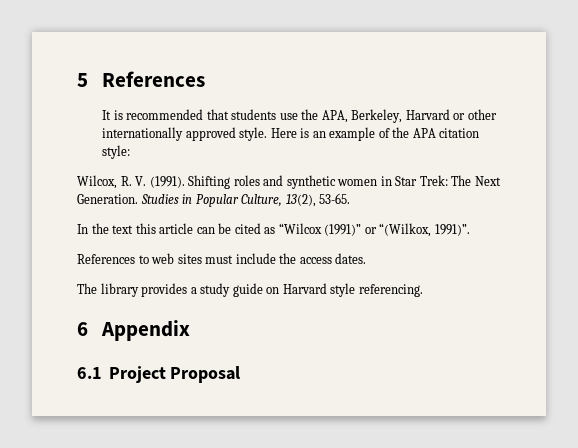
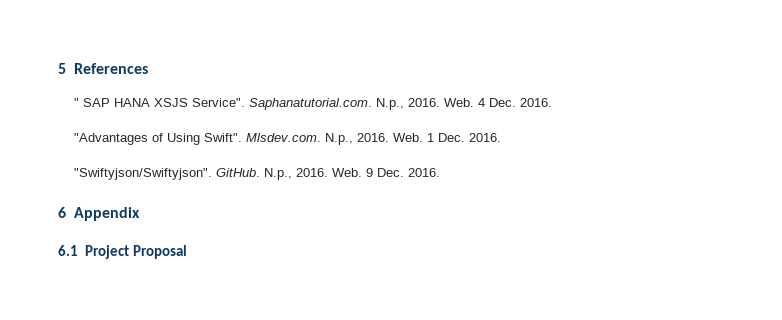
- It is recommended that students use the APA, Berkeley, Harvard or other internationally approved style. Here is an example of the APA citation style:
- Wilcox, R. V. (1991). Shifting roles and synthetic women in Star Trek: The Next Generation. Studies in Popular Culture, 13(2), 53-65.
- In the text this article can be cited as “Wilcox (1991)” or “(Wilkox, 1991)”.
- References to web sites must include the access dates.
- The library provides a study guide on Harvard style referencing.
+ " SAP HANA XSJS Service". Saphanatutorial.com. N.p., 2016. Web. 4 Dec. 2016.
+ "Advantages of Using Swift". Mlsdev.com. N.p., 2016. Web. 1 Dec. 2016.
+ "Swiftyjson/Swiftyjson". GitHub. N.p., 2016. Web. 9 Dec. 2016.

